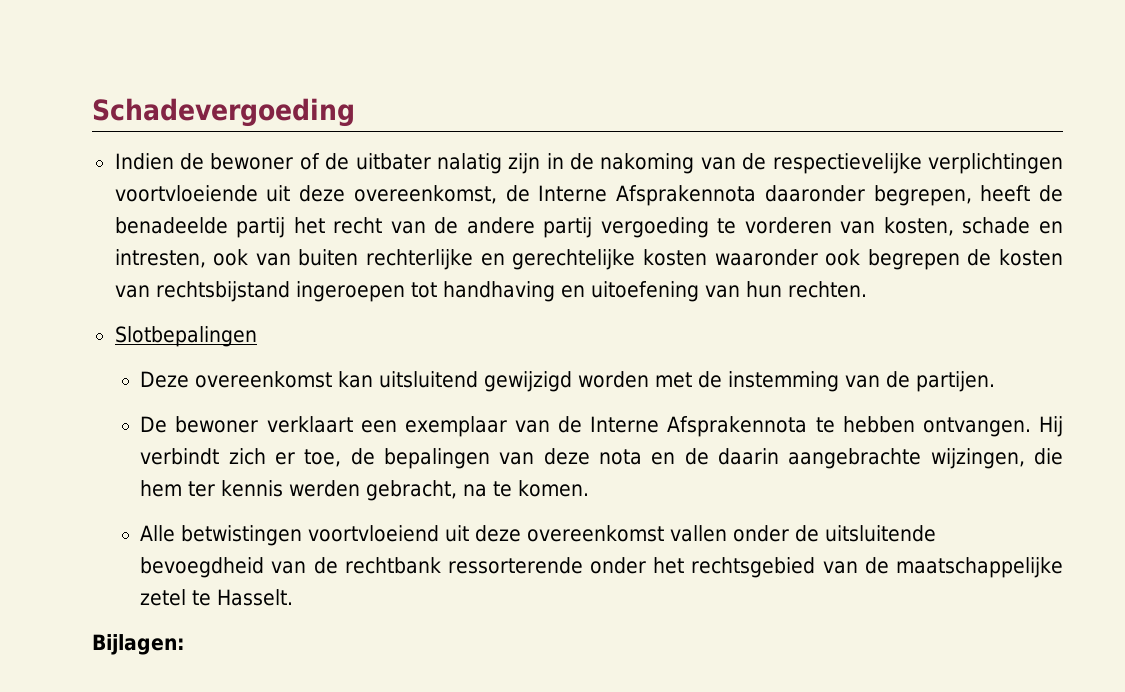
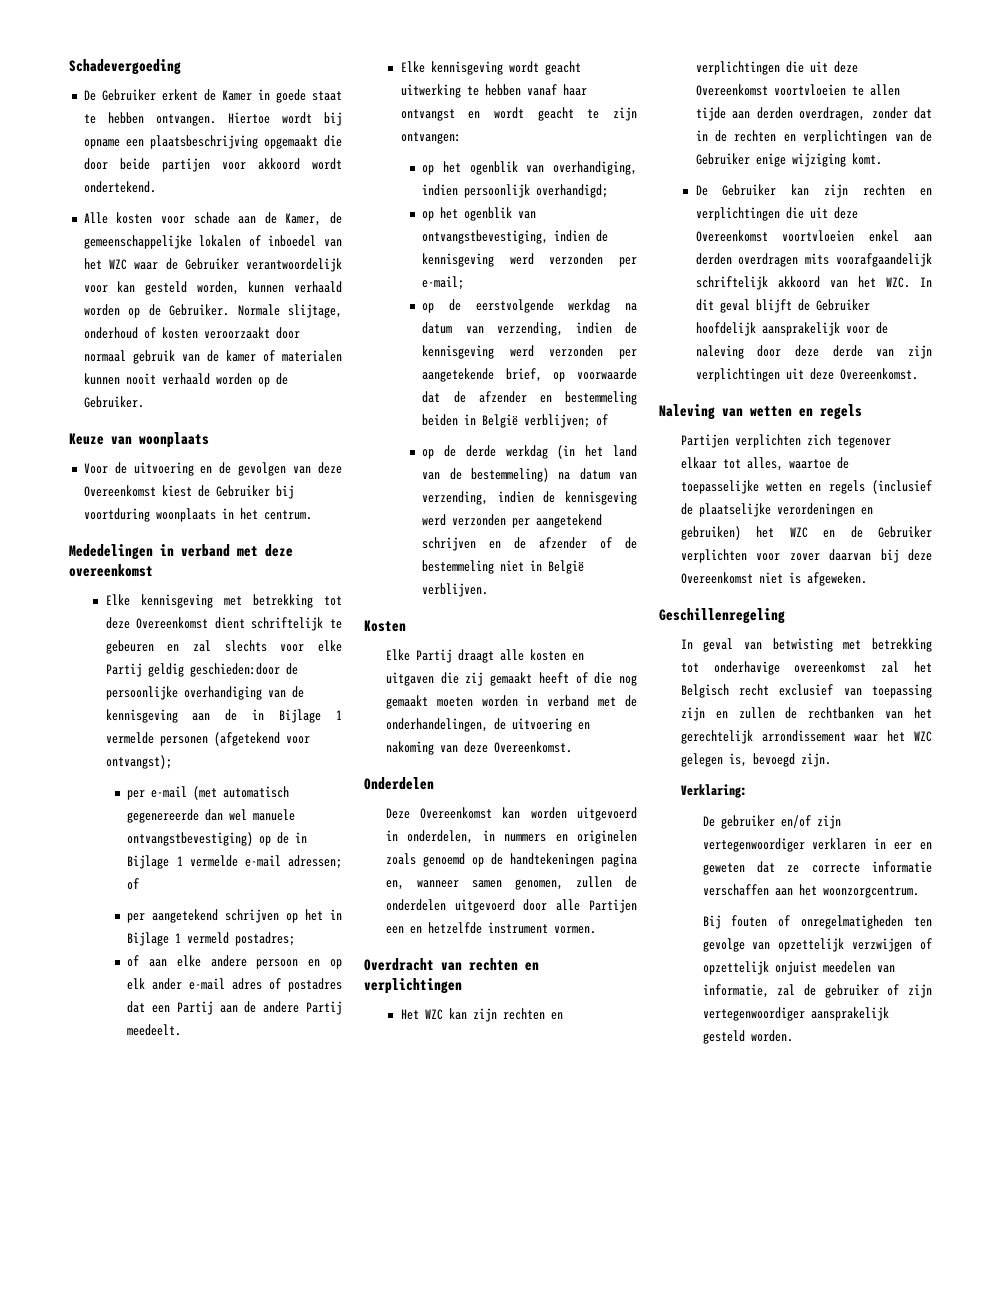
- Indien de bewoner of de uitbater nalatig zijn in de nakoming van de respectievelijke verplichtingen voortvloeiende uit deze overeenkomst, de Interne Afsprakennota daaronder begrepen, heeft de benadeelde partij het recht van de andere partij vergoeding te vorderen van kosten, schade en intresten, ook van buiten rechterlijke en gerechtelijke kosten waaronder ook begrepen de kosten van rechtsbijstand ingeroepen tot handhaving en uitoefening van hun rechten.
- Slotbepalingen
- Deze overeenkomst kan uitsluitend gewijzigd worden met de instemming van de partijen.
- De bewoner verklaart een exemplaar van de Interne Afsprakennota te hebben ontvangen. Hij verbindt zich er toe, de bepalingen van deze nota en de daarin aangebrachte wijzingen, die hem ter kennis werden gebracht, na te komen.
- Alle betwistingen voortvloeiend uit deze overeenkomst vallen onder de uitsluitende bevoegdheid van de rechtbank ressorterende onder het rechtsgebied van de maatschappelijke zetel te Hasselt.
- Bijlagen:
+ De Gebruiker erkent de Kamer in goede staat te hebben ontvangen. Hiertoe wordt bij opname een plaatsbeschrijving opgemaakt die door beide partijen voor akkoord wordt ondertekend.
+ Alle kosten voor schade aan de Kamer, de gemeenschappelijke lokalen of inboedel van het WZC waar de Gebruiker verantwoordelijk voor kan gesteld worden, kunnen verhaald worden op de Gebruiker. Normale slijtage, onderhoud of kosten veroorzaakt door normaal gebruik van de kamer of materialen kunnen nooit verhaald worden op de Gebruiker.
+ Keuze van woonplaats
+ Voor de uitvoering en de gevolgen van deze Overeenkomst kiest de Gebruiker bij voortduring woonplaats in het centrum.
+ Mededelingen in verband met deze overeenkomst
+ Elke kennisgeving met betrekking tot deze Overeenkomst dient schriftelijk te gebeuren en zal slechts voor elke Partij geldig geschieden:door de persoonlijke overhandiging van de kennisgeving aan de in Bijlage 1 vermelde personen (afgetekend voor ontvangst);
+ per e-mail (met automatisch gegenereerde dan wel manuele ontvangstbevestiging) op de in Bijlage 1 vermelde e-mail adressen; of
+ per aangetekend schrijven op het in Bijlage 1 vermeld postadres;
+ of aan elke andere persoon en op elk ander e-mail adres of postadres dat een Partij aan de andere Partij meedeelt.
+ Elke kennisgeving wordt geacht uitwerking te hebben vanaf haar ontvangst en wordt geacht te zijn ontvangen:
+ op het ogenblik van overhandiging, indien persoonlijk overhandigd;
+ op het ogenblik van ontvangstbevestiging, indien de kennisgeving werd verzonden per e-mail;
+ op de eerstvolgende werkdag na datum van verzending, indien de kennisgeving werd verzonden per aangetekende brief, op voorwaarde dat de afzender en bestemmeling beiden in België verblijven; of
+ op de derde werkdag (in het land van de bestemmeling) na datum van verzending, indien de kennisgeving werd verzonden per aangetekend schrijven en de afzender of de bestemmeling niet in België verblijven.
+ Kosten
+ Elke Partij draagt alle kosten en uitgaven die zij gemaakt heeft of die nog gemaakt moeten worden in verband met de onderhandelingen, de uitvoering en nakoming van deze Overeenkomst.
+ Onderdelen
+ Deze Overeenkomst kan worden uitgevoerd in onderdelen, in nummers en originelen zoals genoemd op de handtekeningen pagina en, wanneer samen genomen, zullen de onderdelen uitgevoerd door alle Partijen een en hetzelfde instrument vormen.
+ Overdracht van rechten en verplichtingen
+ Het WZC kan zijn rechten en verplichtingen die uit deze Overeenkomst voortvloeien te allen tijde aan derden overdragen, zonder dat in de rechten en verplichtingen van de Gebruiker enige wijziging komt.
+ De Gebruiker kan zijn rechten en verplichtingen die uit deze Overeenkomst voortvloeien enkel aan derden overdragen mits voorafgaandelijk schriftelijk akkoord van het WZC. In dit geval blijft de Gebruiker hoofdelijk aansprakelijk voor de naleving door deze derde van zijn verplichtingen uit deze Overeenkomst.
+ Naleving van wetten en regels
+ Partijen verplichten zich tegenover elkaar tot alles, waartoe de toepasselijke wetten en regels (inclusief de plaatselijke verordeningen en gebruiken) het WZC en de Gebruiker verplichten voor zover daarvan bij deze Overeenkomst niet is afgeweken.
+ Geschillenregeling
+ In geval van betwisting met betrekking tot onderhavige overeenkomst zal het Belgisch recht exclusief van toepassing zijn en zullen de rechtbanken van het gerechtelijk arrondissement waar het WZC gelegen is, bevoegd zijn.
+ Verklaring:
+ De gebruiker en/of zijn vertegenwoordiger verklaren in eer en geweten dat ze correcte informatie verschaffen aan het woonzorgcentrum.
+ Bij fouten of onregelmatigheden ten gevolge van opzettelijk verzwijgen of opzettelijk onjuist meedelen van informatie, zal de gebruiker of zijn vertegenwoordiger aansprakelijk gesteld worden.

